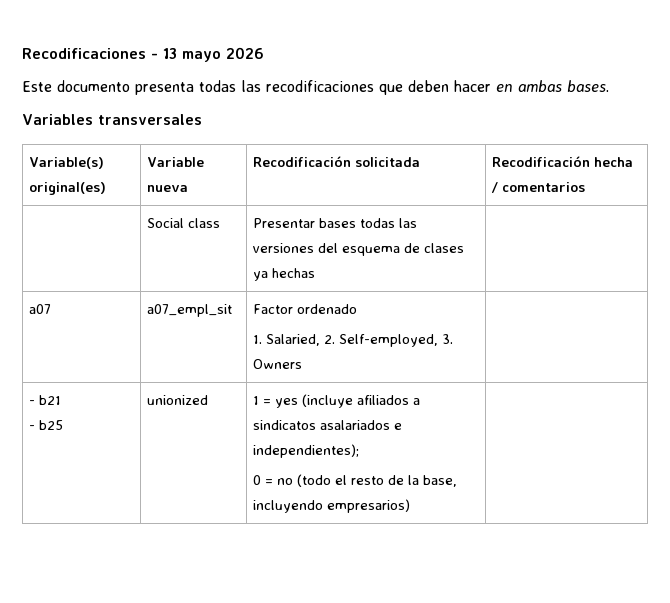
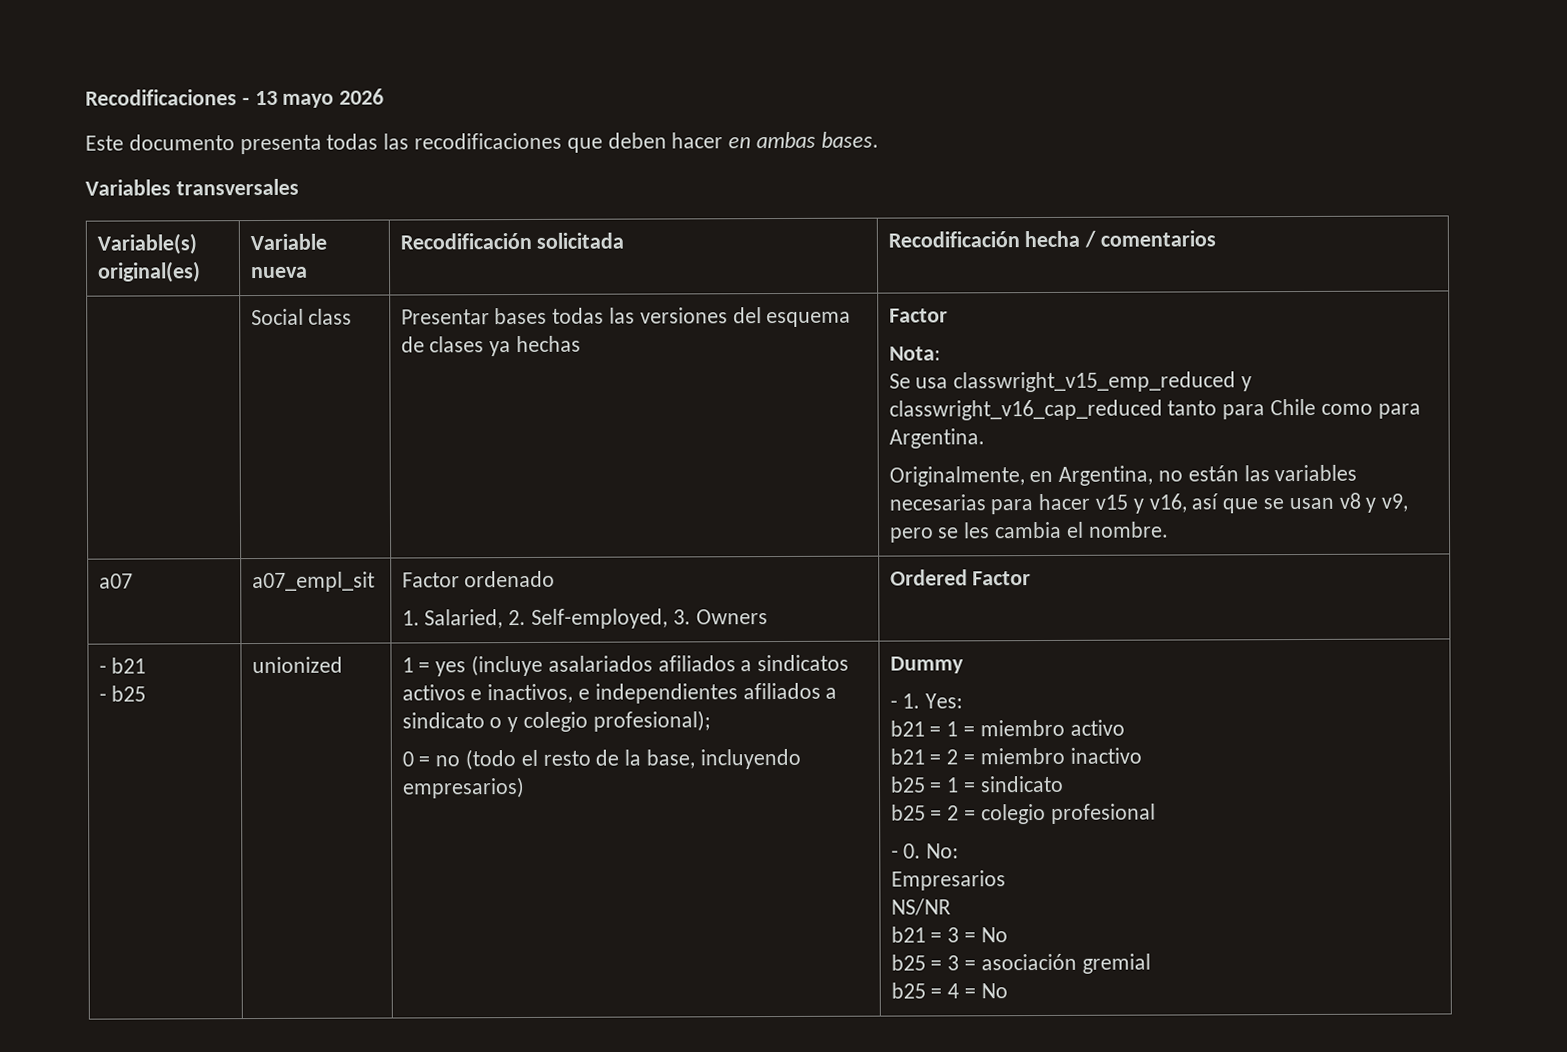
- Presentar bases todas las versiones del esquema de clases ya hechas
+ Presentar bases todas las versiones del esquema de clases ya hechas | Factor
+ Nota:
+ Se usa classwright_v15_emp_reduced y classwright_v16_cap_reduced tanto para Chile como para Argentina.
+ Originalmente, en Argentina, no están las variables necesarias para hacer v15 y v16, así que se usan v8 y v9, pero se les cambia el nombre.
  a07 | a07_empl_sit | Factor ordenado
- 1. Salaried, 2. Self-employed, 3. Owners |
+ 1. Salaried, 2. Self-employed, 3. Owners | Ordered Factor
- 1 = yes (incluye afiliados a sindicatos asalariados e independientes);
+ 1 = yes (incluye asalariados afiliados a sindicatos activos e inactivos, e independientes afiliados a sindicato o y colegio profesional);
+ Dummy
+ - 1. Yes:
+ b21 = 1 = miembro activo
+ b21 = 2 = miembro inactivo
+ b25 = 1 = sindicato
+ b25 = 2 = colegio profesional
+ - 0. No:
+ Empresarios
+ NS/NR
+ b21 = 3 = No
+ b25 = 3 = asociación gremial
+ b25 = 4 = No

